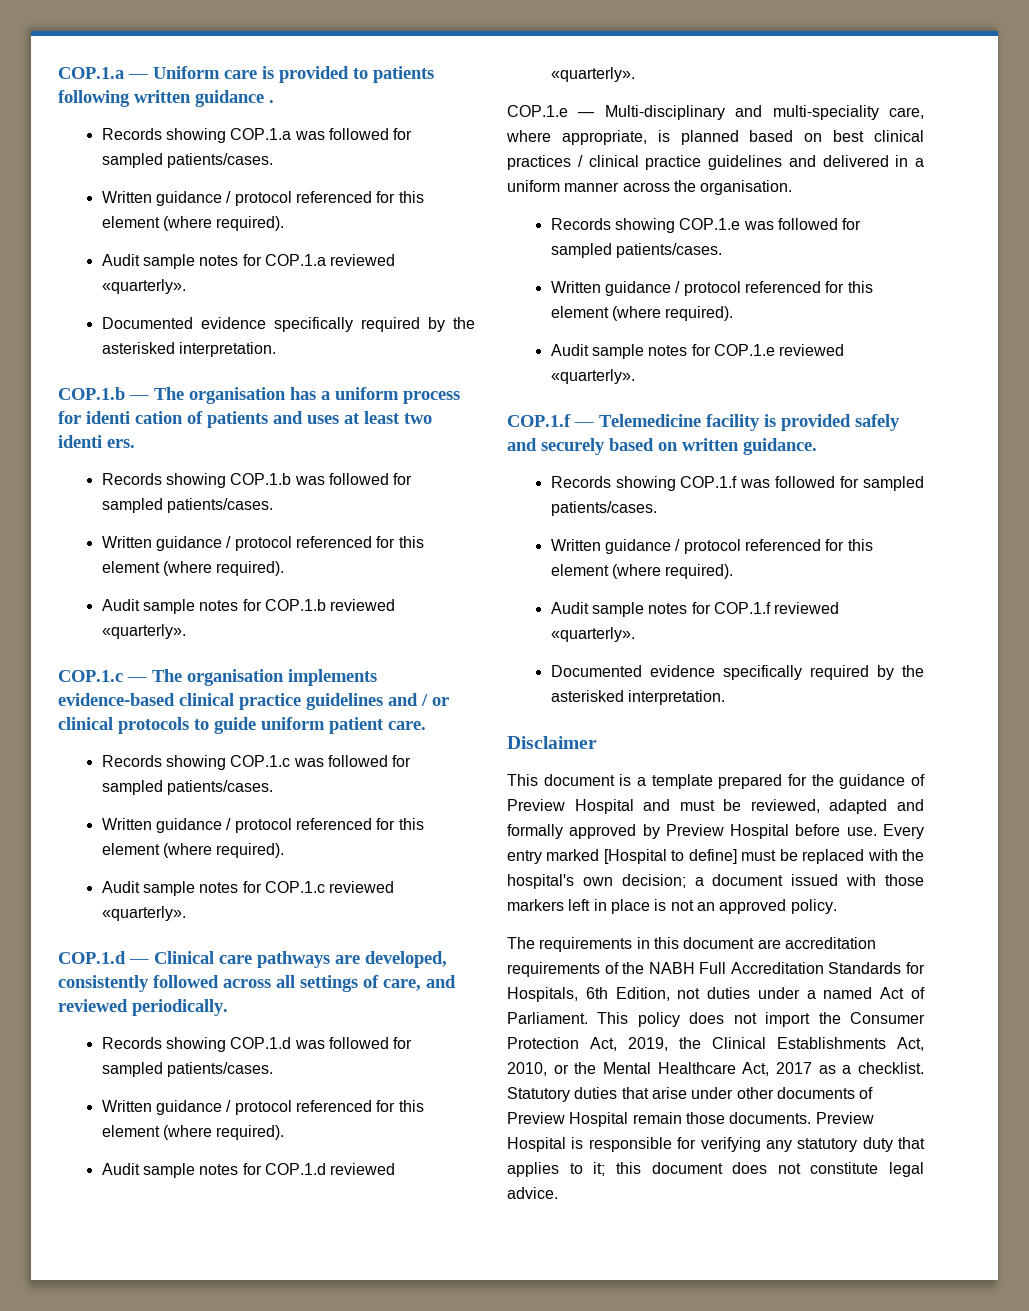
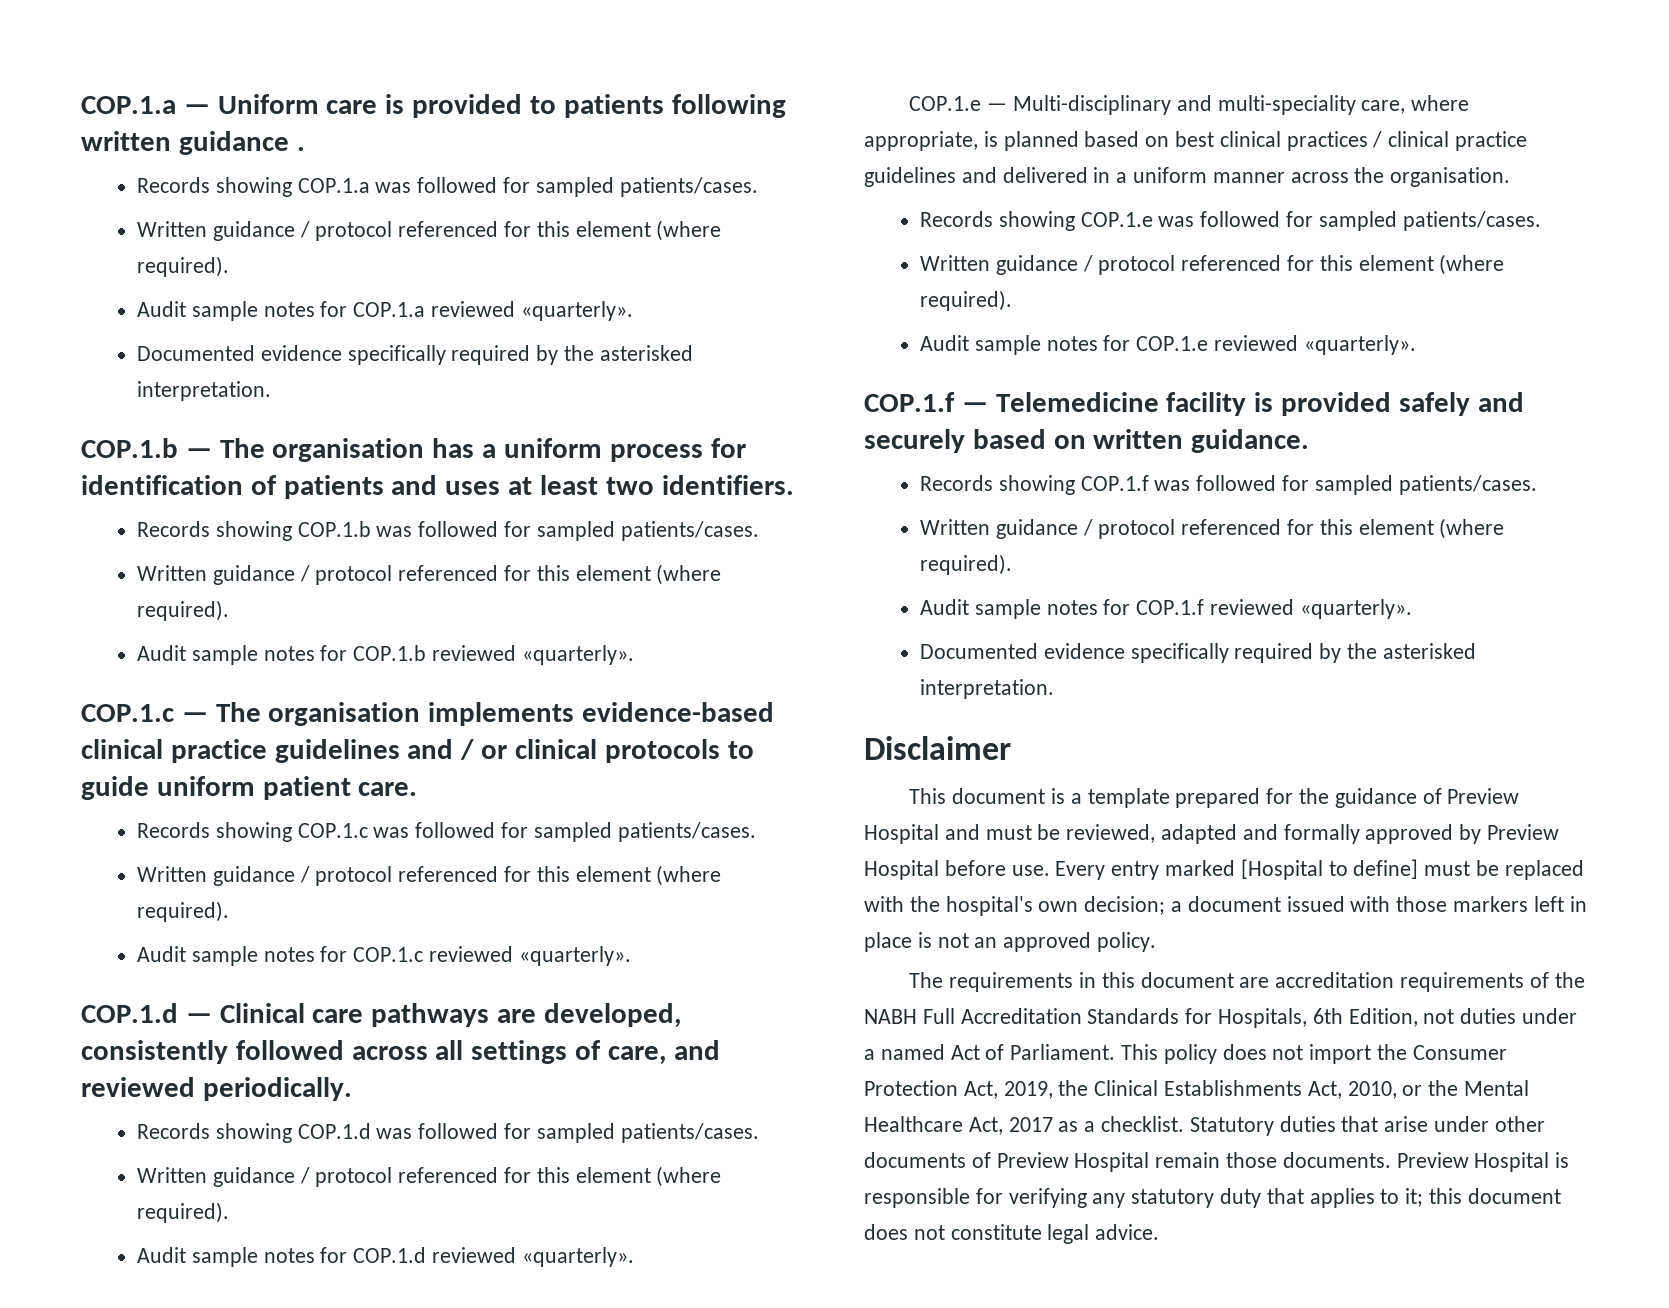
- COP.1.b — The organisation has a uniform process for identi cation of patients and uses at least two identi ers.
+ COP.1.b — The organisation has a uniform process for identification of patients and uses at least two identifiers.

